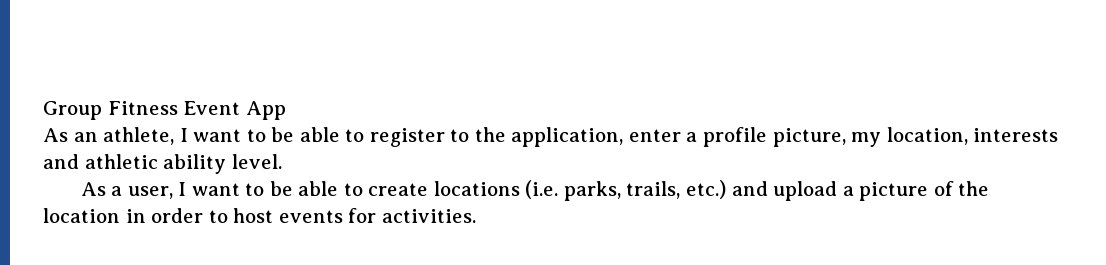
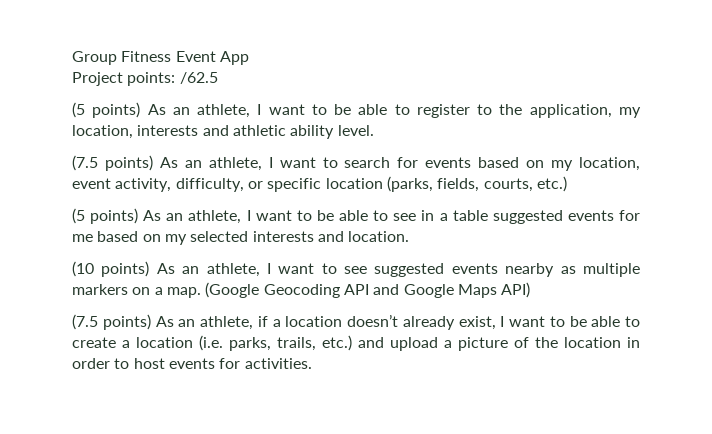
- As an athlete, I want to be able to register to the application, enter a profile picture, my location, interests and athletic ability level.
+ Project points: /62.5
+ (5 points) As an athlete, I want to be able to register to the application, my location, interests and athletic ability level.
- As a user, I want to be able to create locations (i.e. parks, trails, etc.) and upload a picture of the location in order to host events for activities.
+ (7.5 points) As an athlete, I want to search for events based on my location, event activity, difficulty, or specific location (parks, fields, courts, etc.)
+ (5 points) As an athlete, I want to be able to see in a table suggested events for me based on my selected interests and location.
+ (10 points) As an athlete, I want to see suggested events nearby as multiple markers on a map. (Google Geocoding API and Google Maps API)
+ (7.5 points) As an athlete, if a location doesn’t already exist, I want to be able to create a location (i.e. parks, trails, etc.) and upload a picture of the location in order to host events for activities.

